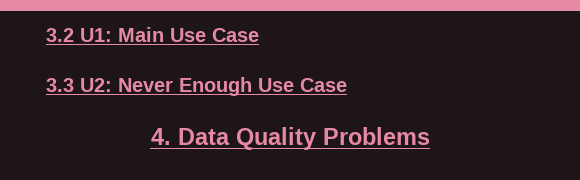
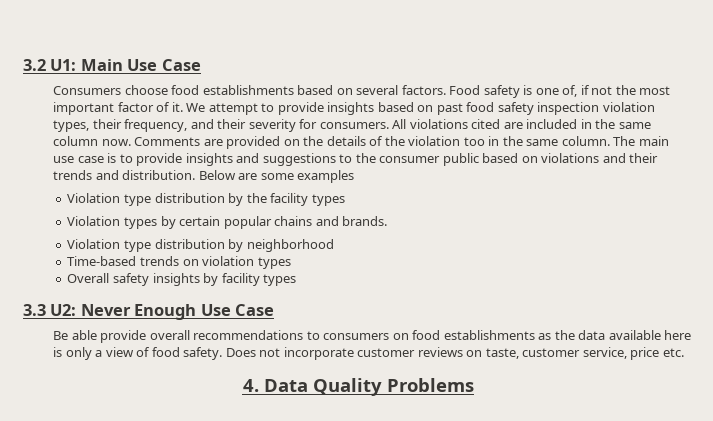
+ Consumers choose food establishments based on several factors. Food safety is one of, if not the most important factor of it. We attempt to provide insights based on past food safety inspection violation types, their frequency, and their severity for consumers. All violations cited are included in the same column now. Comments are provided on the details of the violation too in the same column. The main use case is to provide insights and suggestions to the consumer public based on violations and their trends and distribution. Below are some examples
+ Violation type distribution by the facility types
+ Violation types by certain popular chains and brands.
+ Violation type distribution by neighborhood
+ Time-based trends on violation types
+ Overall safety insights by facility types
+ Be able provide overall recommendations to consumers on food establishments as the data available here is only a view of food safety. Does not incorporate customer reviews on taste, customer service, price etc.

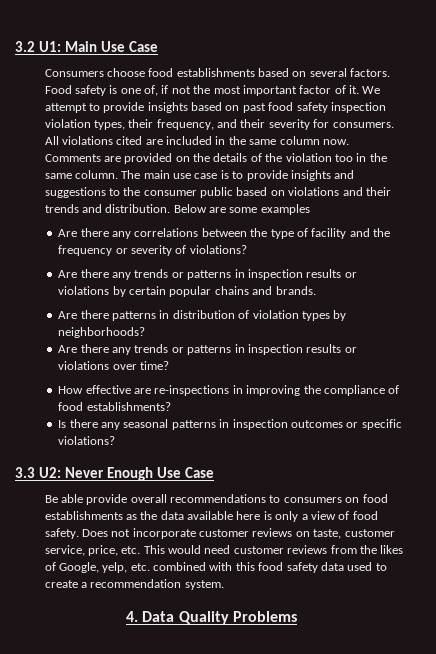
- Violation type distribution by the facility types
- Violation types by certain popular chains and brands.
+ Are there any correlations between the type of facility and the frequency or severity of violations?
+ Are there any trends or patterns in inspection results or violations by certain popular chains and brands.
- Violation type distribution by neighborhood
- Time-based trends on violation types
- Overall safety insights by facility types
+ Are there patterns in distribution of violation types by neighborhoods?
+ Are there any trends or patterns in inspection results or violations over time?
+ How effective are re-inspections in improving the compliance of food establishments?
+ Is there any seasonal patterns in inspection outcomes or specific violations?
- Does not incorporate customer reviews on taste, customer service, price etc.
+ Does not incorporate customer reviews on taste, customer service, price, etc. This would need customer reviews from the likes of Google, yelp, etc. combined with this food safety data used to create a recommendation system.

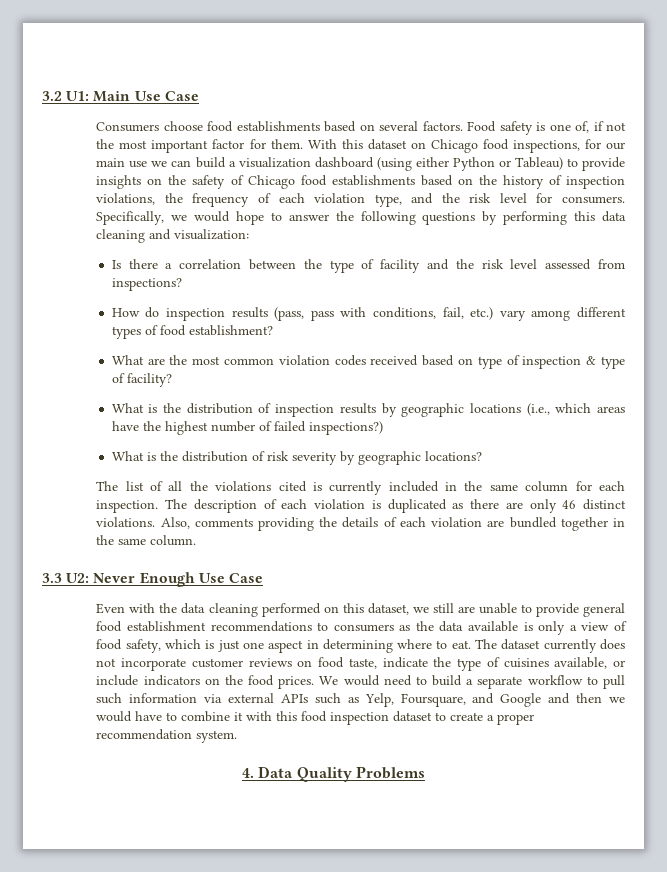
- Food safety is one of, if not the most important factor of it. We attempt to provide insights based on past food safety inspection violation types, their frequency, and their severity for consumers. All violations cited are included in the same column now. Comments are provided on the details of the violation too in the same column. The main use case is to provide insights and suggestions to the consumer public based on violations and their trends and distribution. Below are some examples
- Are there any correlations between the type of facility and the frequency or severity of violations?
- Are there any trends or patterns in inspection results or violations by certain popular chains and brands.
- Are there patterns in distribution of violation types by neighborhoods?
- Are there any trends or patterns in inspection results or violations over time?
- How effective are re-inspections in improving the compliance of food establishments?
- Is there any seasonal patterns in inspection outcomes or specific violations?
+ Food safety is one of, if not the most important factor for them. With this dataset on Chicago food inspections, for our main use we can build a visualization dashboard (using either Python or Tableau) to provide insights on the safety of Chicago food establishments based on the history of inspection violations, the frequency of each violation type, and the risk level for consumers. Specifically, we would hope to answer the following questions by performing this data cleaning and visualization:
+ Is there a correlation between the type of facility and the risk level assessed from inspections?
+ How do inspection results (pass, pass with conditions, fail, etc.) vary among different types of food establishment?
+ What are the most common violation codes received based on type of inspection & type of facility?
+ What is the distribution of inspection results by geographic locations (i.e., which areas have the highest number of failed inspections?)
+ What is the distribution of risk severity by geographic locations?
+ The list of all the violations cited is currently included in the same column for each inspection. The description of each violation is duplicated as there are only 46 distinct violations. Also, comments providing the details of each violation are bundled together in the same column.
- Be able provide overall recommendations to consumers on food establishments as the data available here is only a view of food safety. Does not incorporate customer reviews on taste, customer service, price, etc. This would need customer reviews from the likes of Google, yelp, etc. combined with this food safety data used to create a recommendation system.
+ Even with the data cleaning performed on this dataset, we still are unable to provide general food establishment recommendations to consumers as the data available is only a view of food safety, which is just one aspect in determining where to eat. The dataset currently does not incorporate customer reviews on food taste, indicate the type of cuisines available, or include indicators on the food prices. We would need to build a separate workflow to pull such information via external APIs such as Yelp, Foursquare, and Google and then we would have to combine it with this food inspection dataset to create a proper recommendation system.

